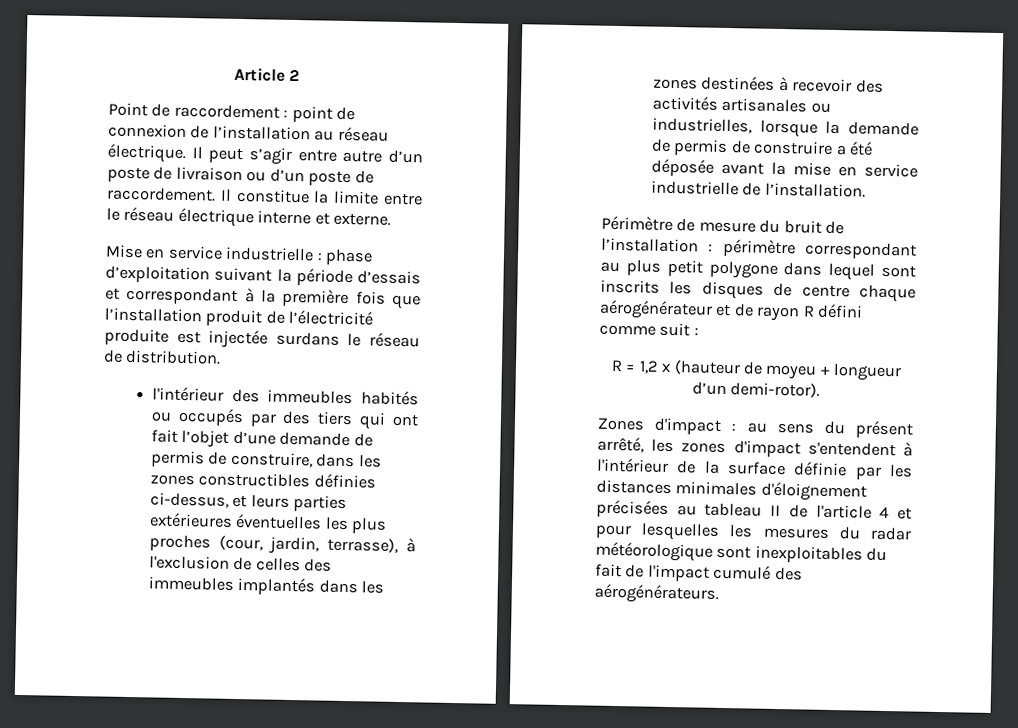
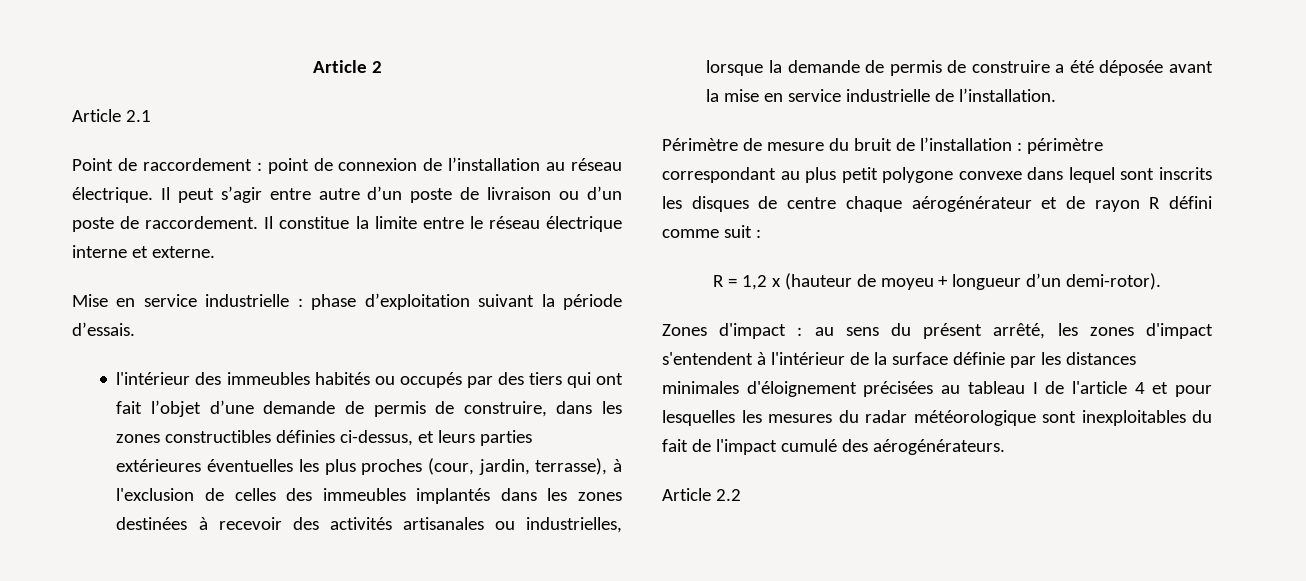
+ Article 2.1
- Mise en service industrielle : phase d’exploitation suivant la période d’essais et correspondant à la première fois que l’installation produit de l’électricité produite est injectée surdans le réseau de distribution.
+ Mise en service industrielle : phase d’exploitation suivant la période d’essais.
- Périmètre de mesure du bruit de l’installation : périmètre correspondant au plus petit polygone dans lequel sont inscrits les disques de centre chaque aérogénérateur et de rayon R défini comme suit :
+ Périmètre de mesure du bruit de l’installation : périmètre correspondant au plus petit polygone convexe dans lequel sont inscrits les disques de centre chaque aérogénérateur et de rayon R défini comme suit :
- Zones d'impact : au sens du présent arrêté, les zones d'impact s'entendent à l'intérieur de la surface définie par les distances minimales d'éloignement précisées au tableau II de l'article 4 et pour lesquelles les mesures du radar météorologique sont inexploitables du fait de l'impact cumulé des aérogénérateurs.
+ Zones d'impact : au sens du présent arrêté, les zones d'impact s'entendent à l'intérieur de la surface définie par les distances minimales d'éloignement précisées au tableau I de l'article 4 et pour lesquelles les mesures du radar météorologique sont inexploitables du fait de l'impact cumulé des aérogénérateurs.
+ Article 2.2

